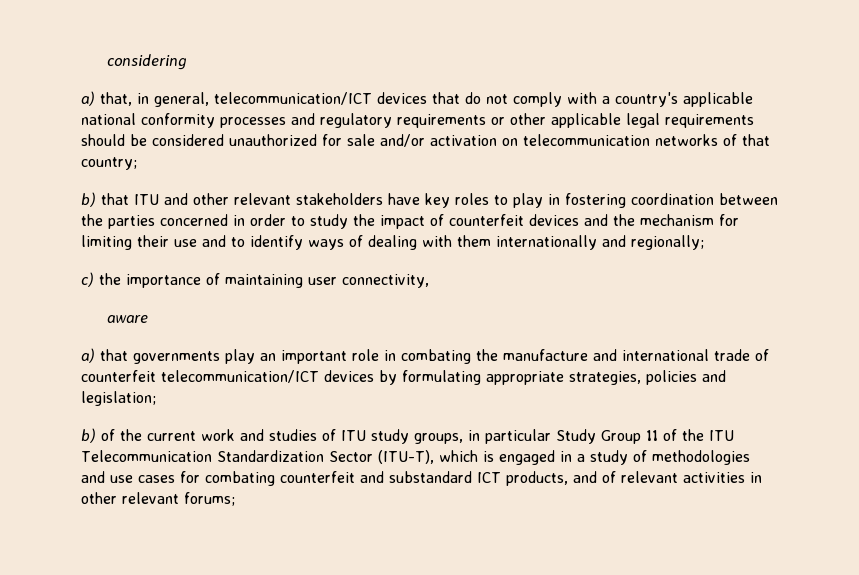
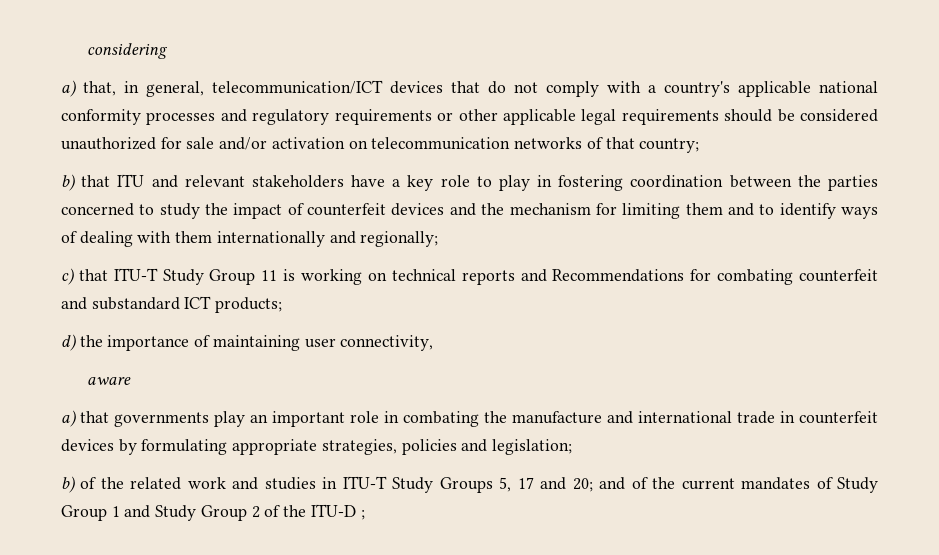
- b) that ITU and other relevant stakeholders have key roles to play in fostering coordination between the parties concerned in order to study the impact of counterfeit devices and the mechanism for limiting their use and to identify ways of dealing with them internationally and regionally;
+ b) that ITU and relevant stakeholders have a key role to play in fostering coordination between the parties concerned to study the impact of counterfeit devices and the mechanism for limiting them and to identify ways of dealing with them internationally and regionally;
- c) the importance of maintaining user connectivity,
+ c) that ITU-T Study Group 11 is working on technical reports and Recommendations for combating counterfeit and substandard ICT products;
+ d) the importance of maintaining user connectivity,
- a) that governments play an important role in combating the manufacture and international trade of counterfeit telecommunication/ICT devices by formulating appropriate strategies, policies and legislation;
+ a) that governments play an important role in combating the manufacture and international trade in counterfeit devices by formulating appropriate strategies, policies and legislation;
- b) of the current work and studies of ITU study groups, in particular Study Group 11 of the ITU Telecommunication Standardization Sector (ITU-T), which is engaged in a study of methodologies and use cases for combating counterfeit and substandard ICT products, and of relevant activities in other relevant forums;
+ b) of the related work and studies in ITU-T Study Groups 5, 17 and 20; and of the current mandates of Study Group 1 and Study Group 2 of the ITU-D ;

